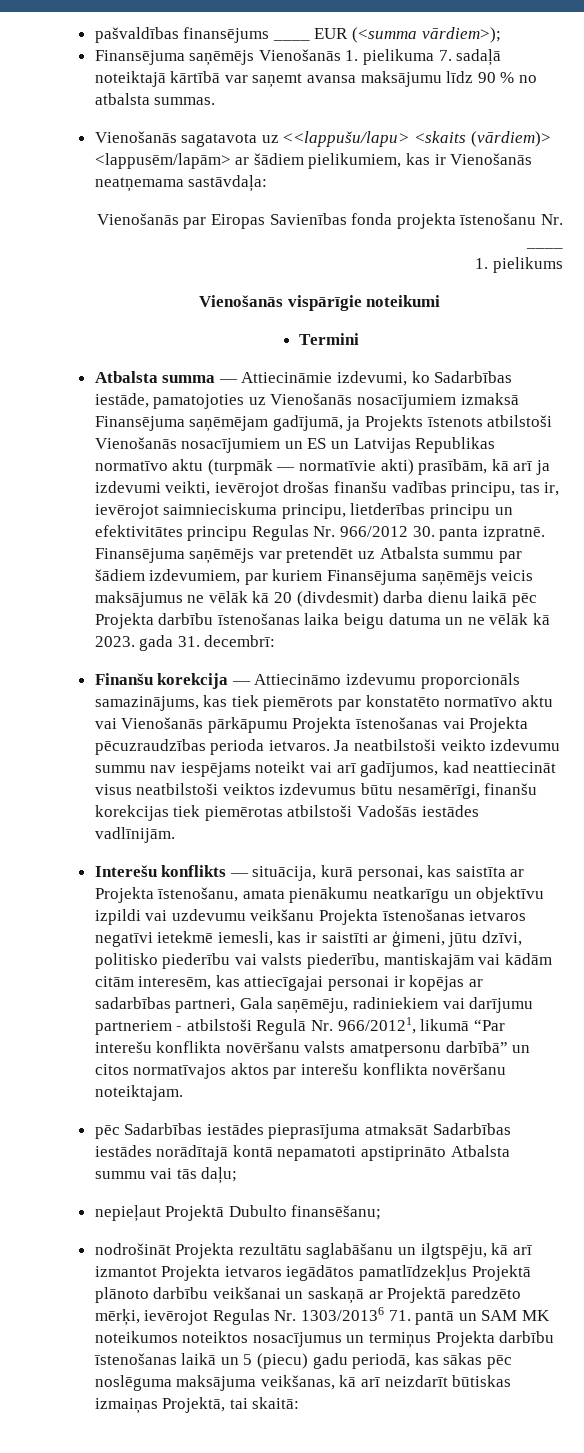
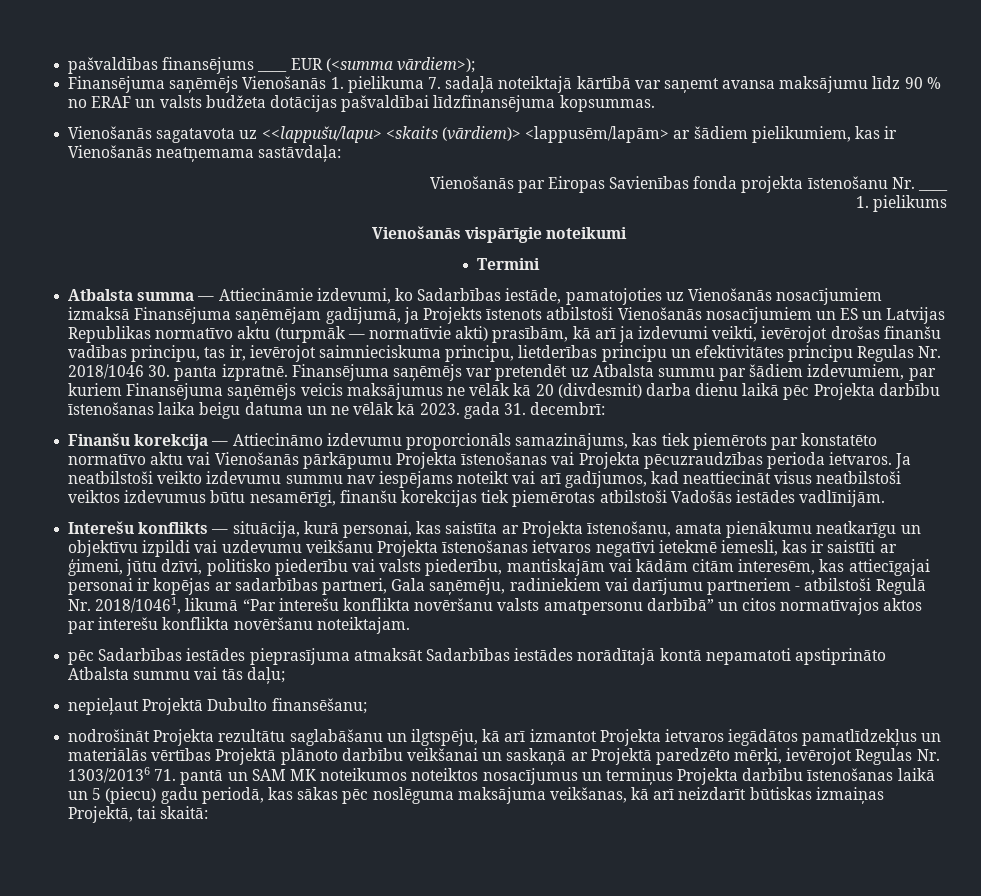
- Finansējuma saņēmējs Vienošanās 1. pielikuma 7. sadaļā noteiktajā kārtībā var saņemt avansa maksājumu līdz 90 % no atbalsta summas.
+ Finansējuma saņēmējs Vienošanās 1. pielikuma 7. sadaļā noteiktajā kārtībā var saņemt avansa maksājumu līdz 90 % no ERAF un valsts budžeta dotācijas pašvaldībai līdzfinansējuma kopsummas.
- Atbalsta summa — Attiecināmie izdevumi, ko Sadarbības iestāde, pamatojoties uz Vienošanās nosacījumiem izmaksā Finansējuma saņēmējam gadījumā, ja Projekts īstenots atbilstoši Vienošanās nosacījumiem un ES un Latvijas Republikas normatīvo aktu (turpmāk — normatīvie akti) prasībām, kā arī ja izdevumi veikti, ievērojot drošas finanšu vadības principu, tas ir, ievērojot saimnieciskuma principu, lietderības principu un efektivitātes principu Regulas Nr. 966/2012 30. panta izpratnē.
+ Atbalsta summa — Attiecināmie izdevumi, ko Sadarbības iestāde, pamatojoties uz Vienošanās nosacījumiem izmaksā Finansējuma saņēmējam gadījumā, ja Projekts īstenots atbilstoši Vienošanās nosacījumiem un ES un Latvijas Republikas normatīvo aktu (turpmāk — normatīvie akti) prasībām, kā arī ja izdevumi veikti, ievērojot drošas finanšu vadības principu, tas ir, ievērojot saimnieciskuma principu, lietderības principu un efektivitātes principu Regulas Nr. 2018/1046 30. panta izpratnē.
- Interešu konflikts — situācija, kurā personai, kas saistīta ar Projekta īstenošanu, amata pienākumu neatkarīgu un objektīvu izpildi vai uzdevumu veikšanu Projekta īstenošanas ietvaros negatīvi ietekmē iemesli, kas ir saistīti ar ģimeni, jūtu dzīvi, politisko piederību vai valsts piederību, mantiskajām vai kādām citām interesēm, kas attiecīgajai personai ir kopējas ar sadarbības partneri, Gala saņēmēju, radiniekiem vai darījumu partneriem - atbilstoši Regulā Nr. 966/20121, likumā “Par interešu konflikta novēršanu valsts amatpersonu darbībā” un citos normatīvajos aktos par interešu konflikta novēršanu noteiktajam.
+ Interešu konflikts — situācija, kurā personai, kas saistīta ar Projekta īstenošanu, amata pienākumu neatkarīgu un objektīvu izpildi vai uzdevumu veikšanu Projekta īstenošanas ietvaros negatīvi ietekmē iemesli, kas ir saistīti ar ģimeni, jūtu dzīvi, politisko piederību vai valsts piederību, mantiskajām vai kādām citām interesēm, kas attiecīgajai personai ir kopējas ar sadarbības partneri, Gala saņēmēju, radiniekiem vai darījumu partneriem - atbilstoši Regulā Nr. 2018/10461, likumā “Par interešu konflikta novēršanu valsts amatpersonu darbībā” un citos normatīvajos aktos par interešu konflikta novēršanu noteiktajam.
- nodrošināt Projekta rezultātu saglabāšanu un ilgtspēju, kā arī izmantot Projekta ietvaros iegādātos pamatlīdzekļus Projektā plānoto darbību veikšanai un saskaņā ar Projektā paredzēto mērķi, ievērojot Regulas Nr. 1303/20136 71. pantā un SAM MK noteikumos noteiktos nosacījumus un termiņus Projekta darbību īstenošanas laikā un 5 (piecu) gadu periodā, kas sākas pēc noslēguma maksājuma veikšanas, kā arī neizdarīt būtiskas izmaiņas Projektā, tai skaitā:
+ nodrošināt Projekta rezultātu saglabāšanu un ilgtspēju, kā arī izmantot Projekta ietvaros iegādātos pamatlīdzekļus un materiālās vērtības Projektā plānoto darbību veikšanai un saskaņā ar Projektā paredzēto mērķi, ievērojot Regulas Nr. 1303/20136 71. pantā un SAM MK noteikumos noteiktos nosacījumus un termiņus Projekta darbību īstenošanas laikā un 5 (piecu) gadu periodā, kas sākas pēc noslēguma maksājuma veikšanas, kā arī neizdarīt būtiskas izmaiņas Projektā, tai skaitā:

